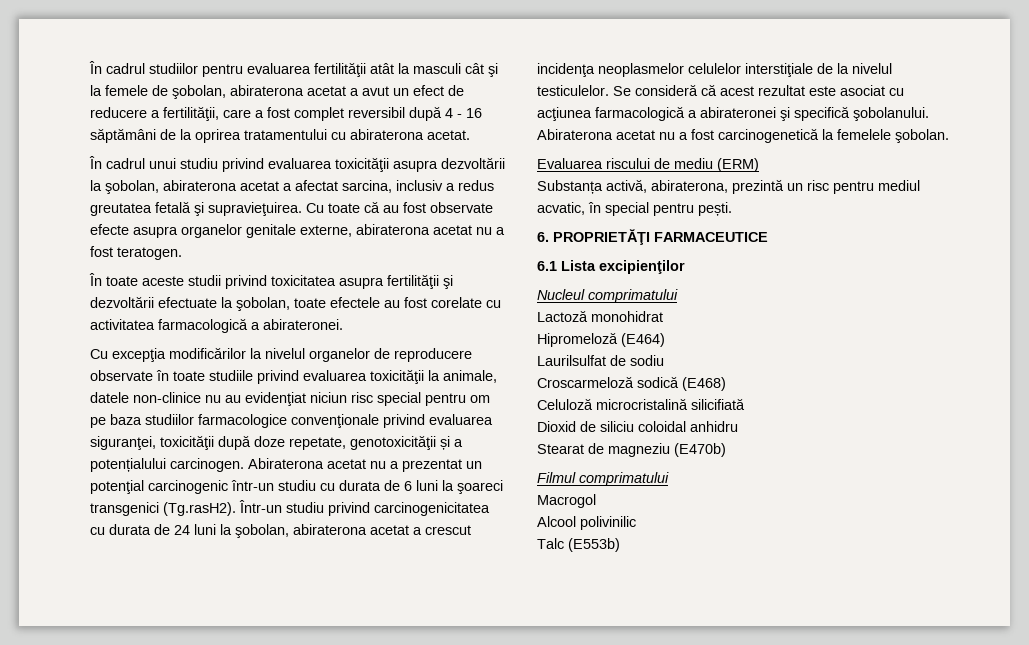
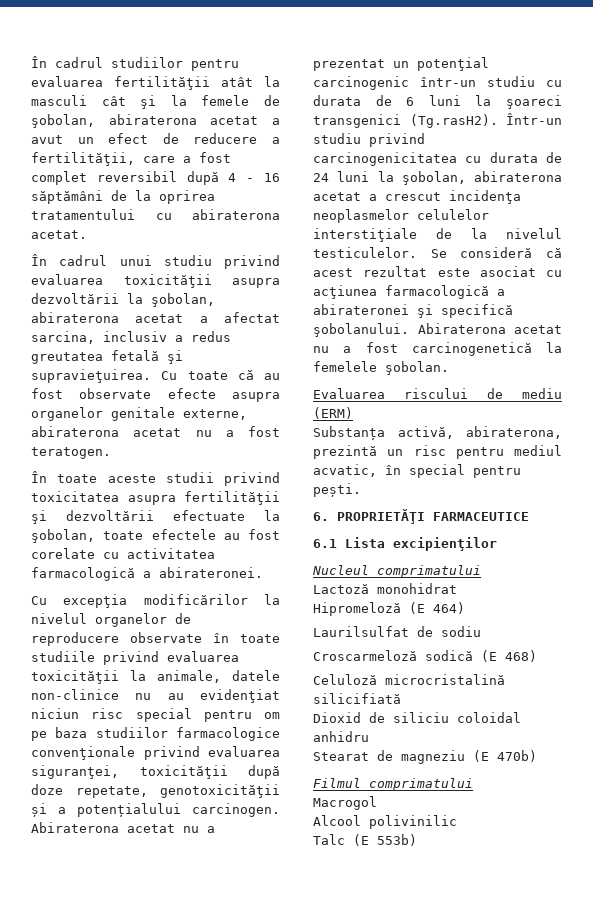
- Hipromeloză (E464)
+ Hipromeloză (E 464)
- Croscarmeloză sodică (E468)
+ Croscarmeloză sodică (E 468)
- Stearat de magneziu (E470b)
+ Stearat de magneziu (E 470b)
- Talc (E553b)
+ Talc (E 553b)

